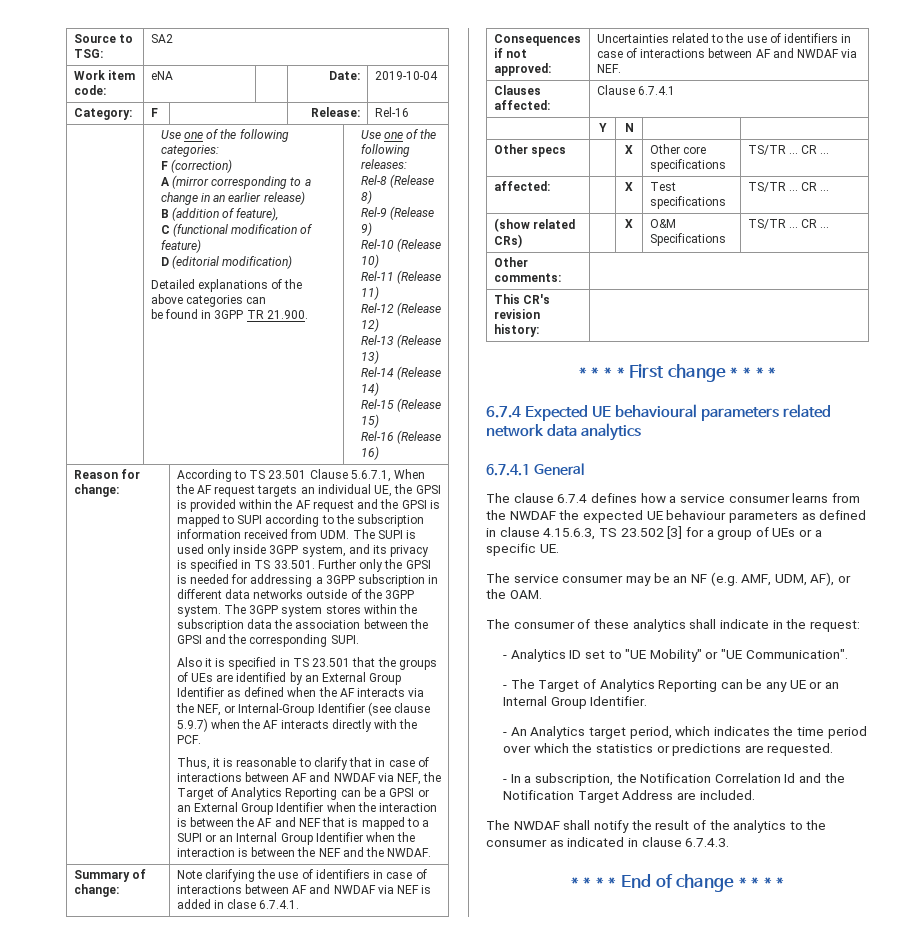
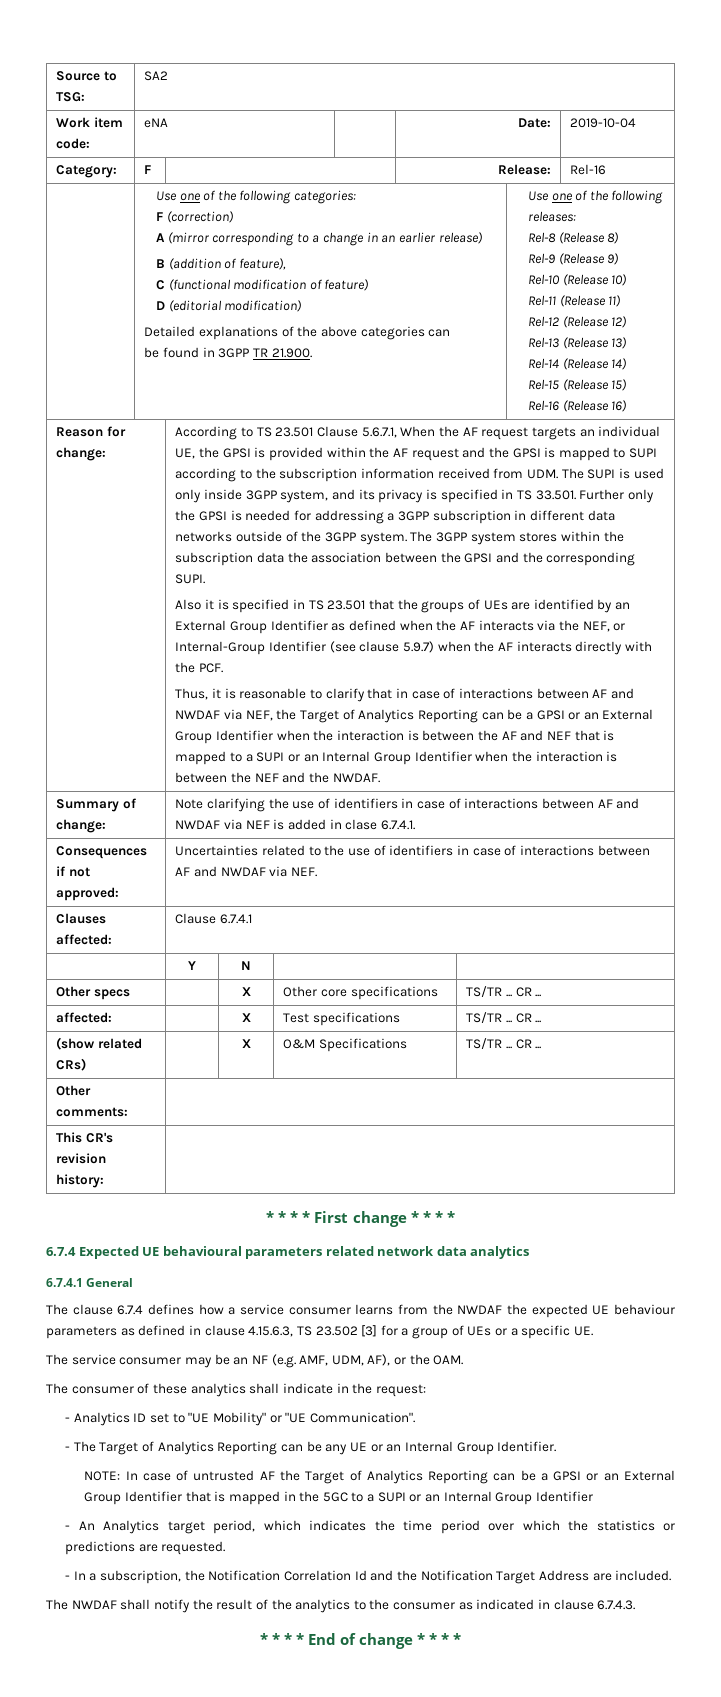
+ NOTE: In case of untrusted AF the Target of Analytics Reporting can be a GPSI or an External Group Identifier that is mapped in the 5GC to a SUPI or an Internal Group Identifier

